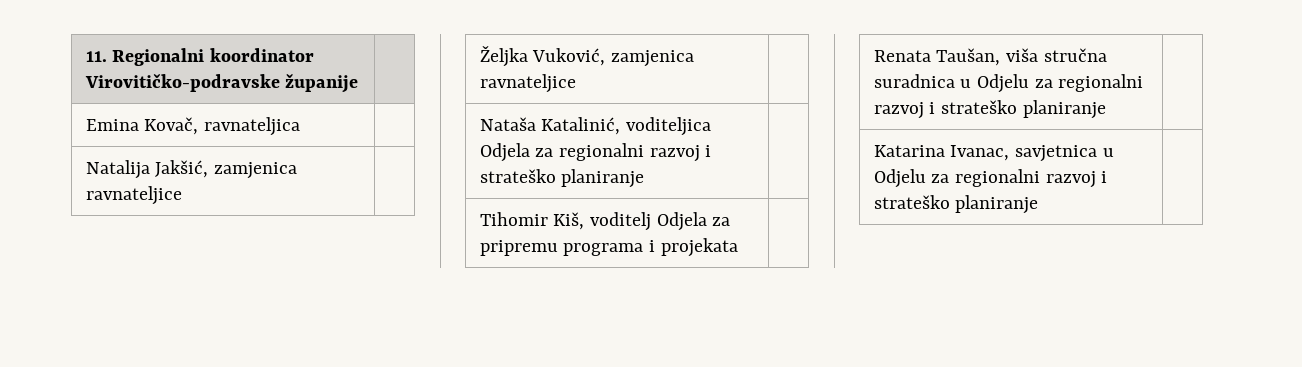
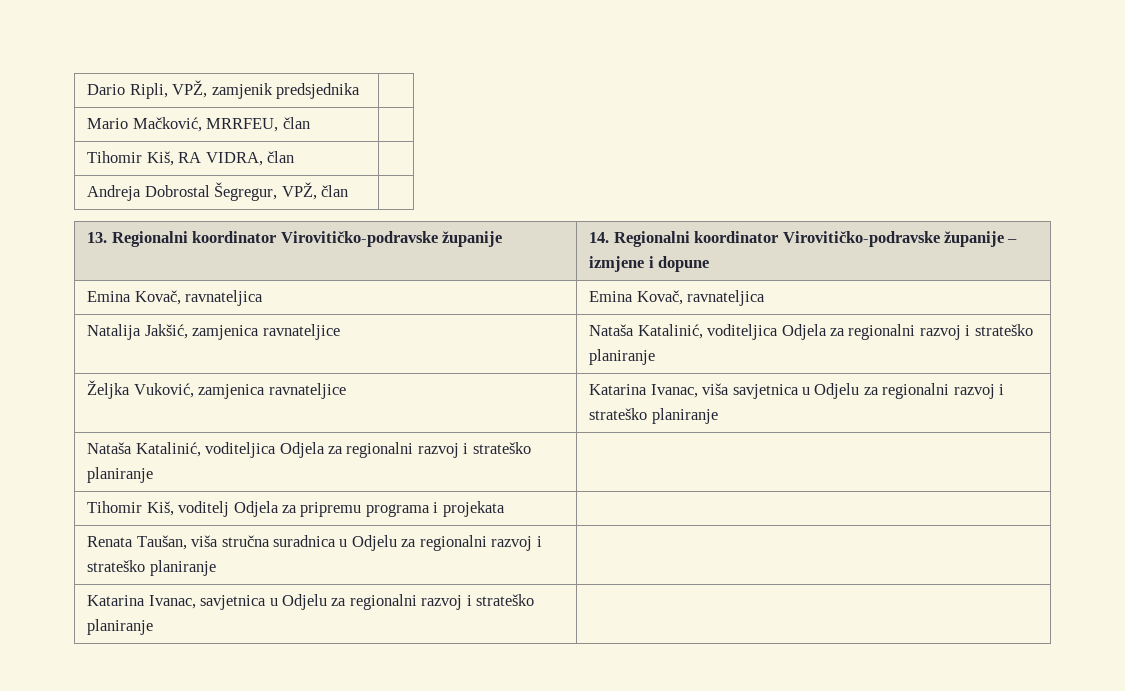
- 11. Regionalni koordinator Virovitičko-podravske županije |
+ Dario Ripli, VPŽ, zamjenik predsjednika |
+ Mario Mačković, MRRFEU, član |
+ Tihomir Kiš, RA VIDRA, član |
+ Andreja Dobrostal Šegregur, VPŽ, član |
+ 13. Regionalni koordinator Virovitičko-podravske županije | 14. Regionalni koordinator Virovitičko-podravske županije – izmjene i dopune
- Emina Kovač, ravnateljica |
+ Emina Kovač, ravnateljica | Emina Kovač, ravnateljica
- Natalija Jakšić, zamjenica ravnateljice |
- Željka Vuković, zamjenica ravnateljice |
+ Natalija Jakšić, zamjenica ravnateljice | Nataša Katalinić, voditeljica Odjela za regionalni razvoj i strateško planiranje
+ Željka Vuković, zamjenica ravnateljice | Katarina Ivanac, viša savjetnica u Odjelu za regionalni razvoj i strateško planiranje

